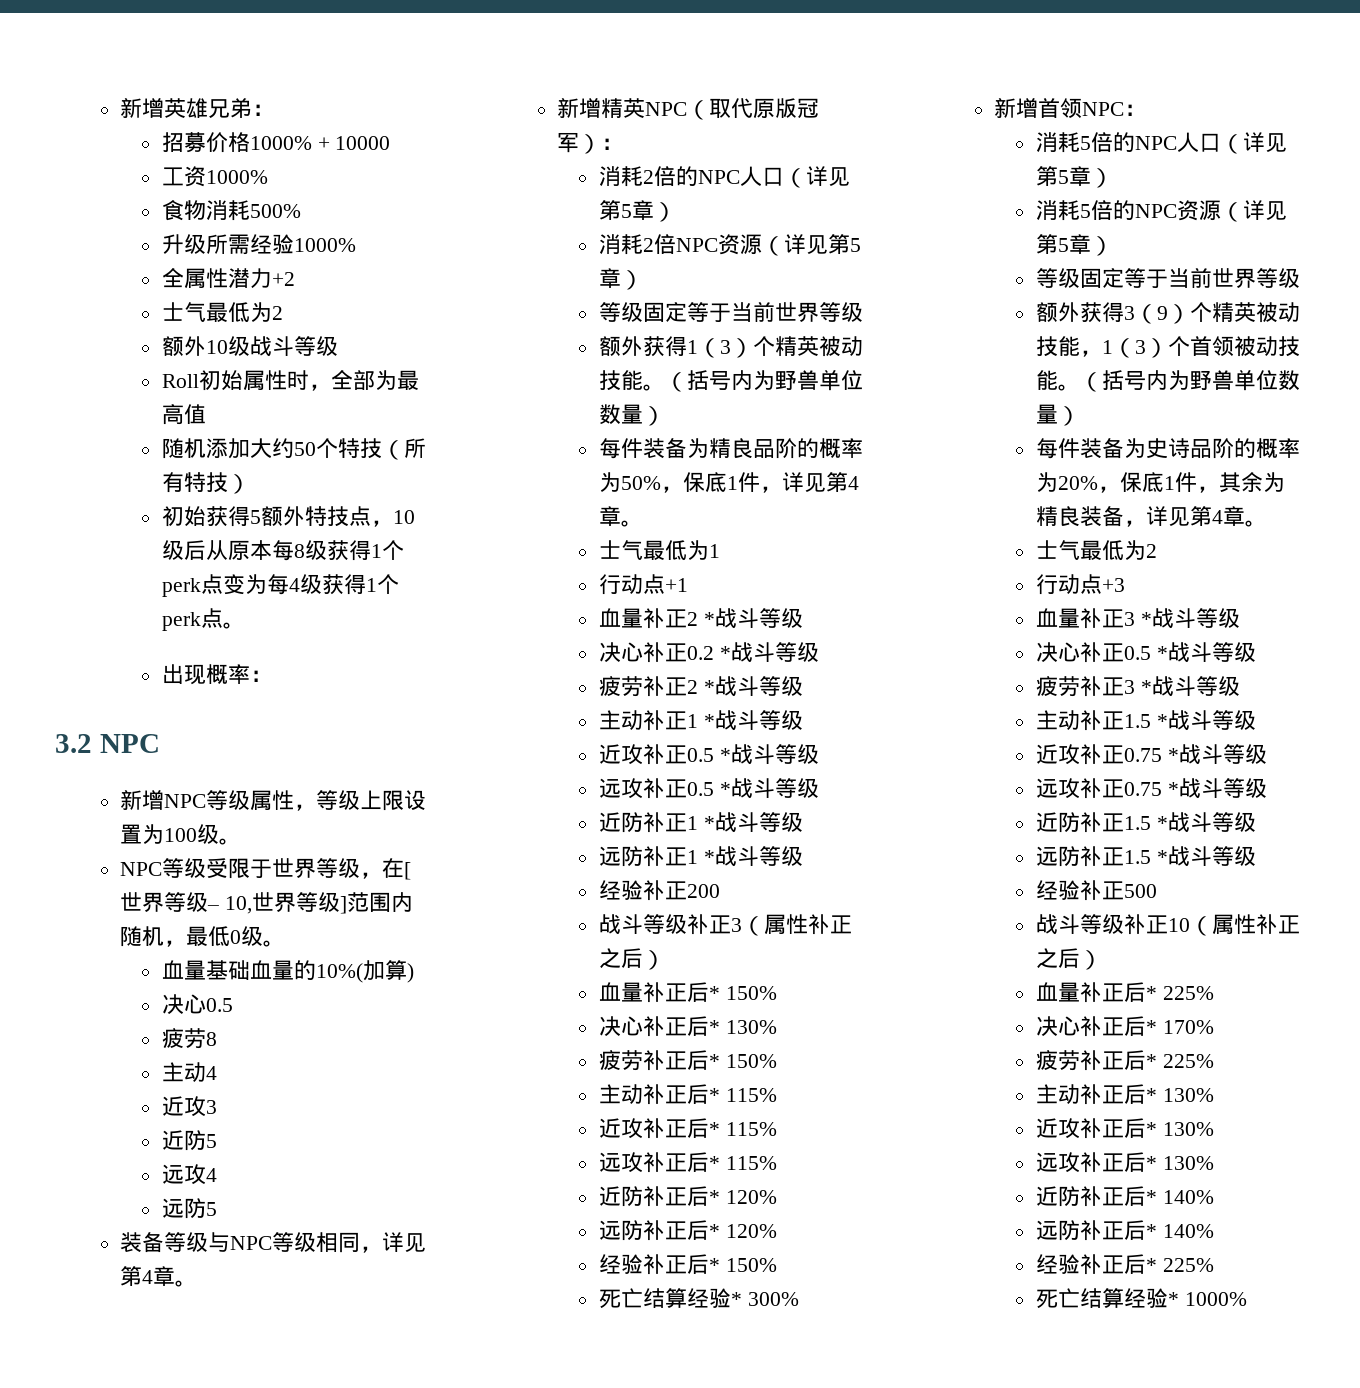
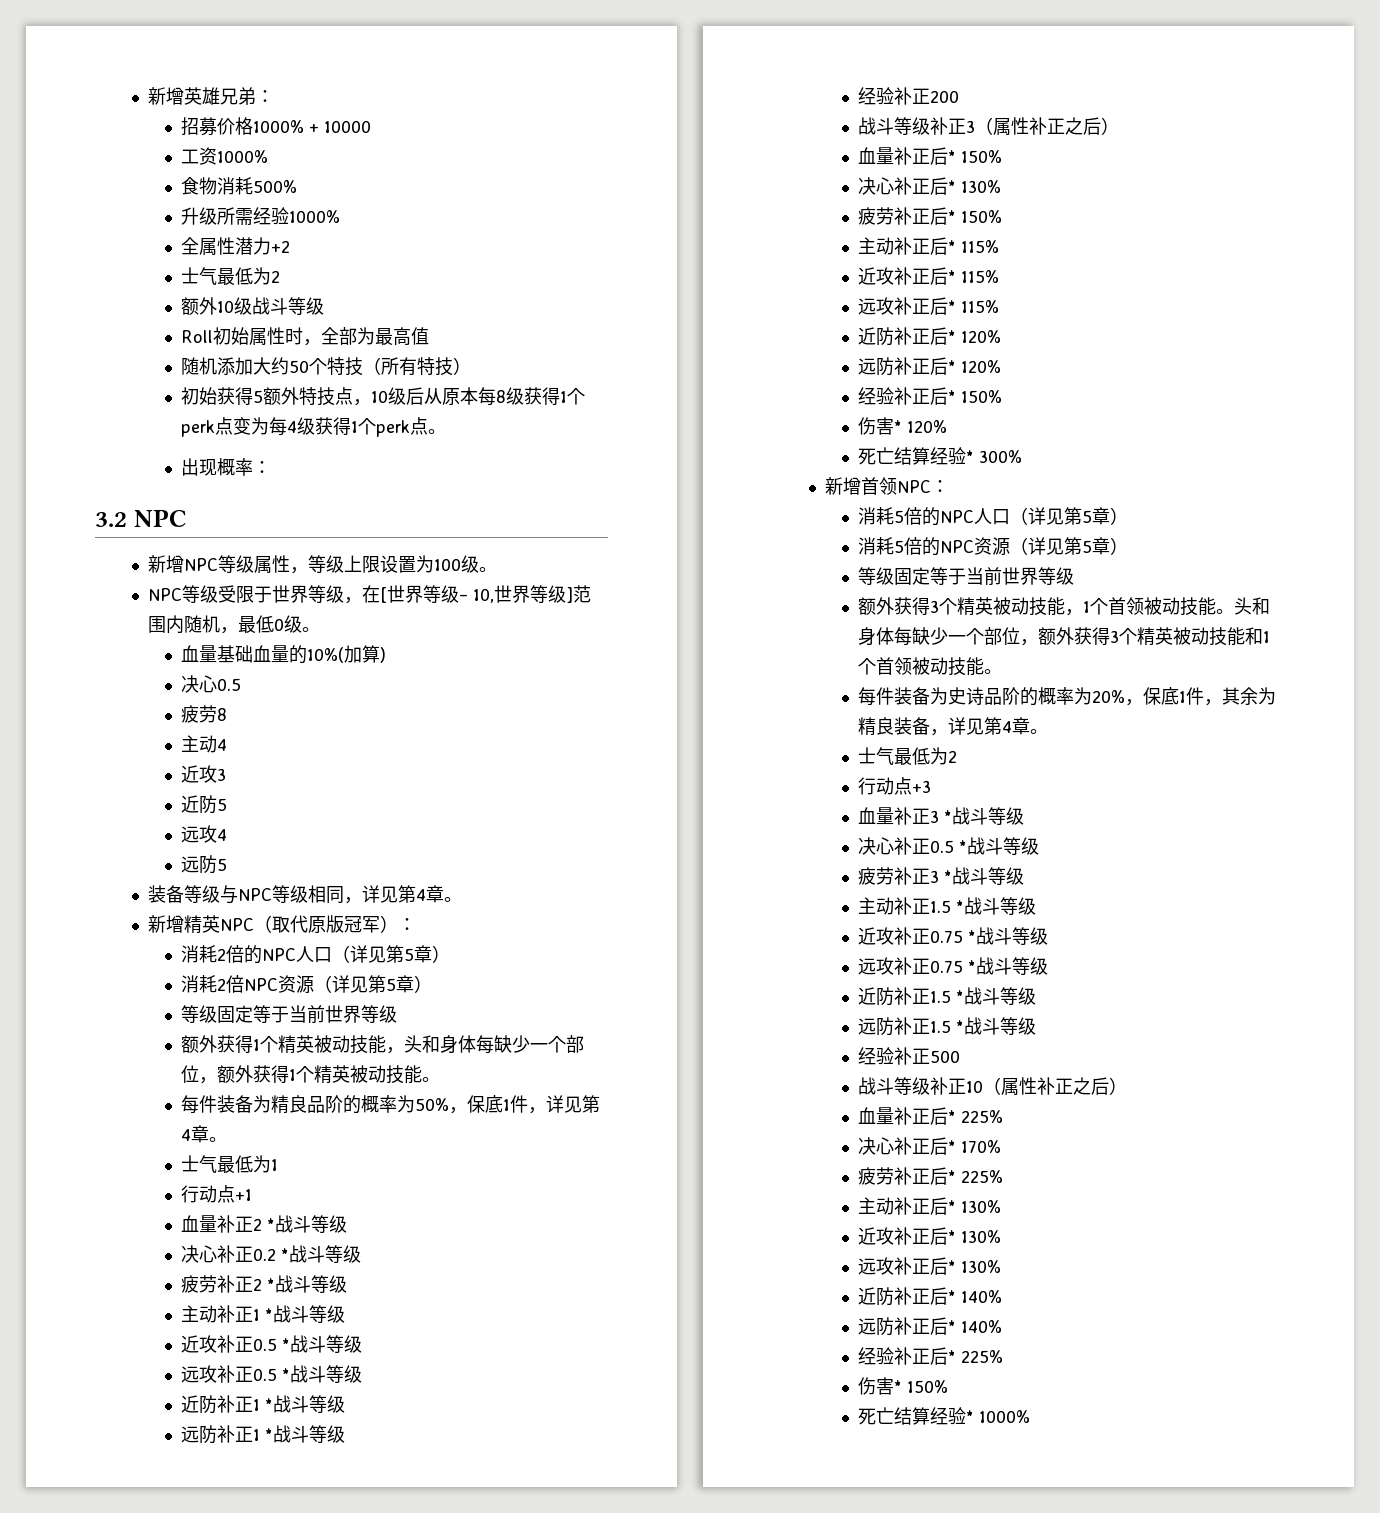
- 额外获得1（3）个精英被动技能。（括号内为野兽单位数量）
+ 额外获得1个精英被动技能，头和身体每缺少一个部位，额外获得1个精英被动技能。
+ 伤害* 120%
- 额外获得3（9）个精英被动技能，1（3）个首领被动技能。（括号内为野兽单位数量）
+ 额外获得3个精英被动技能，1个首领被动技能。头和身体每缺少一个部位，额外获得3个精英被动技能和1个首领被动技能。
+ 伤害* 150%

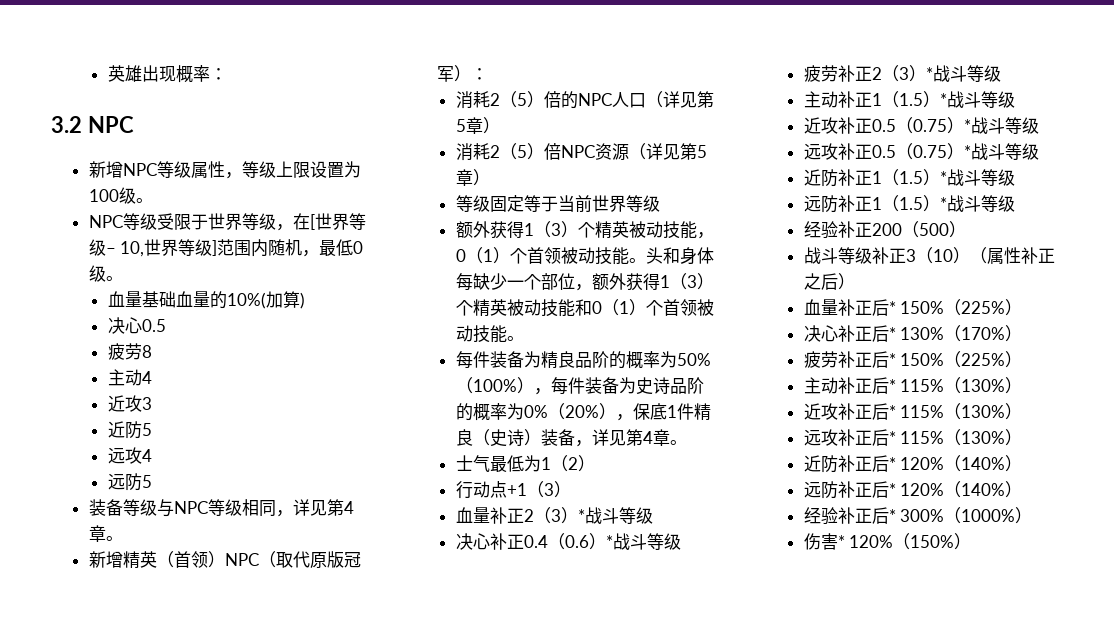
- 新增英雄兄弟：
- 招募价格1000% + 10000
- 工资1000%
- 食物消耗500%
- 升级所需经验1000%
- 全属性潜力+2
- 士气最低为2
- 额外10级战斗等级
- Roll初始属性时，全部为最高值
- 随机添加大约50个特技（所有特技）
- 初始获得5额外特技点，10级后从原本每8级获得1个perk点变为每4级获得1个perk点。
- 出现概率：
+ 英雄出现概率：
- 新增精英NPC（取代原版冠军）：
+ 新增精英（首领）NPC（取代原版冠军）：
- 消耗2倍的NPC人口（详见第5章）
+ 消耗2（5）倍的NPC人口（详见第5章）
- 消耗2倍NPC资源（详见第5章）
+ 消耗2（5）倍NPC资源（详见第5章）
- 额外获得1个精英被动技能，头和身体每缺少一个部位，额外获得1个精英被动技能。
- 每件装备为精良品阶的概率为50%，保底1件，详见第4章。
- 士气最低为1
- 行动点+1
- 血量补正2 *战斗等级
- 决心补正0.2 *战斗等级
- 疲劳补正2 *战斗等级
- 主动补正1 *战斗等级
- 近攻补正0.5 *战斗等级
- 远攻补正0.5 *战斗等级
- 近防补正1 *战斗等级
- 远防补正1 *战斗等级
- 经验补正200
- 战斗等级补正3（属性补正之后）
- 血量补正后* 150%
- 决心补正后* 130%
- 疲劳补正后* 150%
- 主动补正后* 115%
- 近攻补正后* 115%
- 远攻补正后* 115%
- 近防补正后* 120%
- 远防补正后* 120%
- 经验补正后* 150%
- 伤害* 120%
- 死亡结算经验* 300%
- 新增首领NPC：
- 消耗5倍的NPC人口（详见第5章）
- 消耗5倍的NPC资源（详见第5章）
- 等级固定等于当前世界等级
- 额外获得3个精英被动技能，1个首领被动技能。
+ 额外获得1（3）个精英被动技能，0（1）个首领被动技能。
- 头和身体每缺少一个部位，额外获得3个精英被动技能和1个首领被动技能。
+ 头和身体每缺少一个部位，额外获得1（3）个精英被动技能和0（1）个首领被动技能。
- 每件装备为史诗品阶的概率为20%，保底1件，其余为精良装备，详见第4章。
- 士气最低为2
- 行动点+3
- 血量补正3 *战斗等级
- 决心补正0.5 *战斗等级
- 疲劳补正3 *战斗等级
- 主动补正1.5 *战斗等级
- 近攻补正0.75 *战斗等级
- 远攻补正0.75 *战斗等级
- 近防补正1.5 *战斗等级
- 远防补正1.5 *战斗等级
- 经验补正500
- 战斗等级补正10（属性补正之后）
- 血量补正后* 225%
- 决心补正后* 170%
- 疲劳补正后* 225%
- 主动补正后* 130%
- 近攻补正后* 130%
- 远攻补正后* 130%
- 近防补正后* 140%
- 远防补正后* 140%
- 经验补正后* 225%
- 伤害* 150%
- 死亡结算经验* 1000%
+ 每件装备为精良品阶的概率为50%（100%），每件装备为史诗品阶的概率为0%（20%），保底1件精良（史诗）装备，详见第4章。
+ 士气最低为1（2）
+ 行动点+1（3）
+ 血量补正2（3）*战斗等级
+ 决心补正0.4（0.6）*战斗等级
+ 疲劳补正2（3）*战斗等级
+ 主动补正1（1.5）*战斗等级
+ 近攻补正0.5（0.75）*战斗等级
+ 远攻补正0.5（0.75）*战斗等级
+ 近防补正1（1.5）*战斗等级
+ 远防补正1（1.5）*战斗等级
+ 经验补正200（500）
+ 战斗等级补正3（10）（属性补正之后）
+ 血量补正后* 150%（225%）
+ 决心补正后* 130%（170%）
+ 疲劳补正后* 150%（225%）
+ 主动补正后* 115%（130%）
+ 近攻补正后* 115%（130%）
+ 远攻补正后* 115%（130%）
+ 近防补正后* 120%（140%）
+ 远防补正后* 120%（140%）
+ 经验补正后* 300%（1000%）
+ 伤害* 120%（150%）

